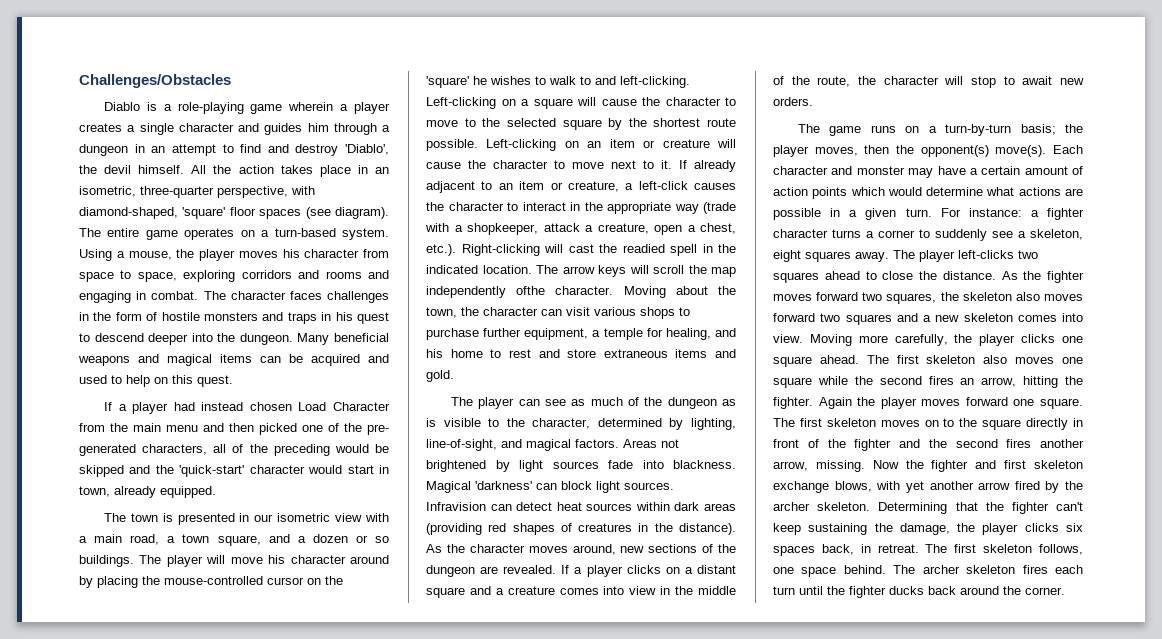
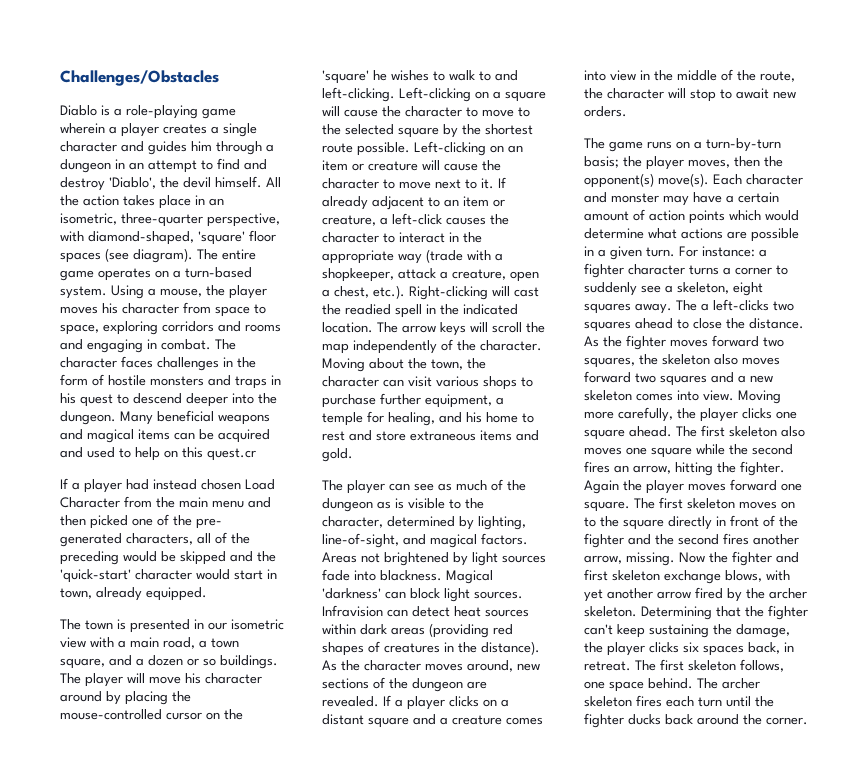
- Many beneficial weapons and magical items can be acquired and used to help on this quest.
+ Many beneficial weapons and magical items can be acquired and used to help on this quest.cr
- The arrow keys will scroll the map independently ofthe character.
+ The arrow keys will scroll the map independently of the character.
- The player left-clicks two squares ahead to close the distance.
+ The a left-clicks two squares ahead to close the distance.

